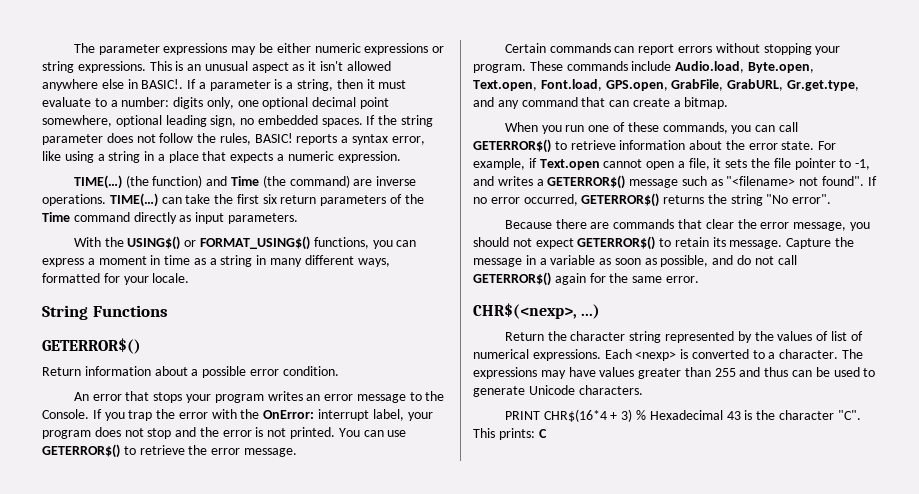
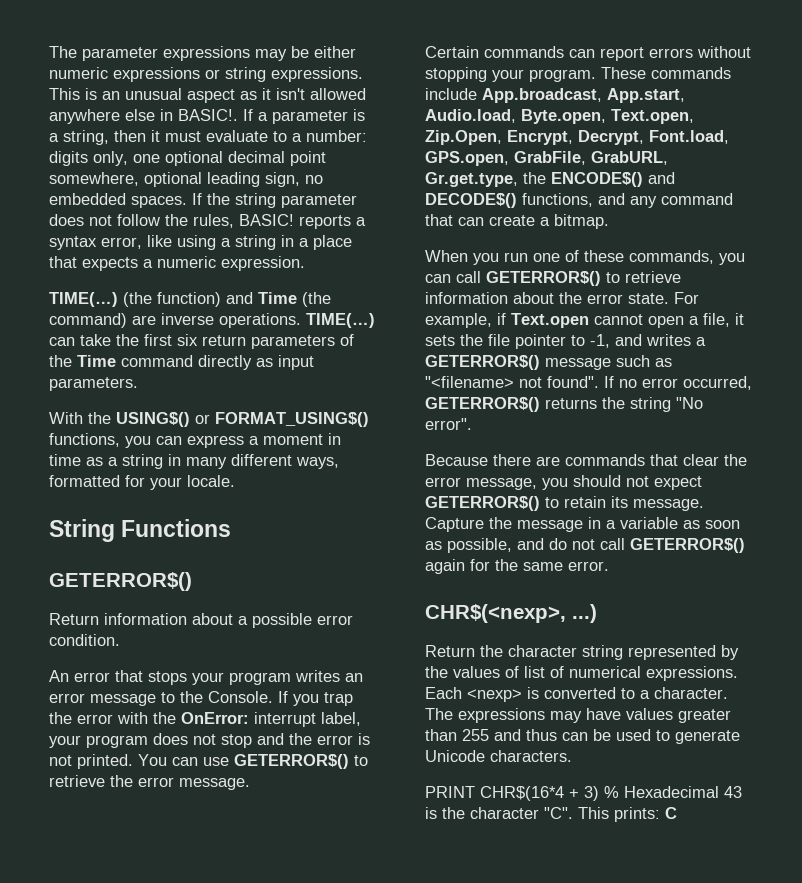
- These commands include Audio.load, Byte.open, Text.open, Font.load, GPS.open, GrabFile, GrabURL, Gr.get.type, and any command that can create a bitmap.
+ These commands include App.broadcast, App.start, Audio.load, Byte.open, Text.open, Zip.Open, Encrypt, Decrypt, Font.load, GPS.open, GrabFile, GrabURL, Gr.get.type, the ENCODE$() and DECODE$() functions, and any command that can create a bitmap.

